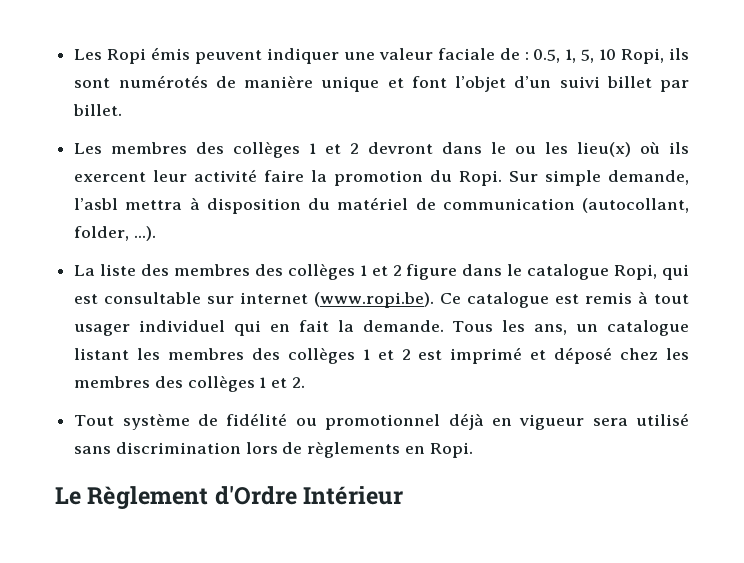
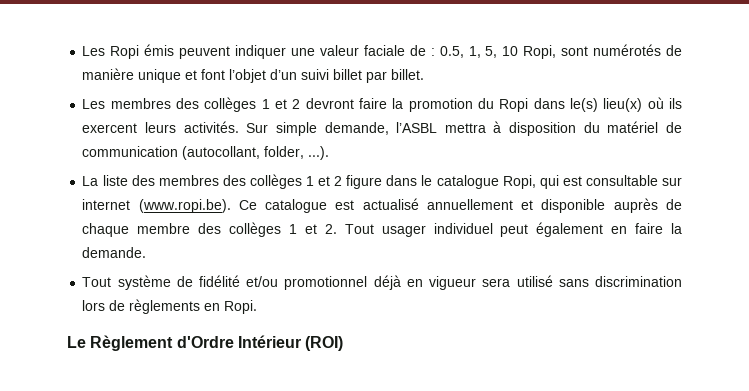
- Les Ropi émis peuvent indiquer une valeur faciale de : 0.5, 1, 5, 10 Ropi, ils sont numérotés de manière unique et font l’objet d’un suivi billet par billet.
+ Les Ropi émis peuvent indiquer une valeur faciale de : 0.5, 1, 5, 10 Ropi, sont numérotés de manière unique et font l’objet d’un suivi billet par billet.
- Les membres des collèges 1 et 2 devront dans le ou les lieu(x) où ils exercent leur activité faire la promotion du Ropi.
+ Les membres des collèges 1 et 2 devront faire la promotion du Ropi dans le(s) lieu(x) où ils exercent leurs activités.
- Sur simple demande, l’asbl mettra à disposition du matériel de communication (autocollant, folder, ...).
+ Sur simple demande, l’ASBL mettra à disposition du matériel de communication (autocollant, folder, ...).
- La liste des membres des collèges 1 et 2 figure dans le catalogue Ropi, qui est consultable sur internet (www.ropi.be). Ce catalogue est remis à tout usager individuel qui en fait la demande. Tous les ans, un catalogue listant les membres des collèges 1 et 2 est imprimé et déposé chez les membres des collèges 1 et 2.
+ La liste des membres des collèges 1 et 2 figure dans le catalogue Ropi, qui est consultable sur internet (www.ropi.be). Ce catalogue est actualisé annuellement et disponible auprès de chaque membre des collèges 1 et 2. Tout usager individuel peut également en faire la demande.
- Tout système de fidélité ou promotionnel déjà en vigueur sera utilisé sans discrimination lors de règlements en Ropi.
+ Tout système de fidélité et/ou promotionnel déjà en vigueur sera utilisé sans discrimination lors de règlements en Ropi.
- Le Règlement d'Ordre Intérieur
+ Le Règlement d'Ordre Intérieur (ROI)

